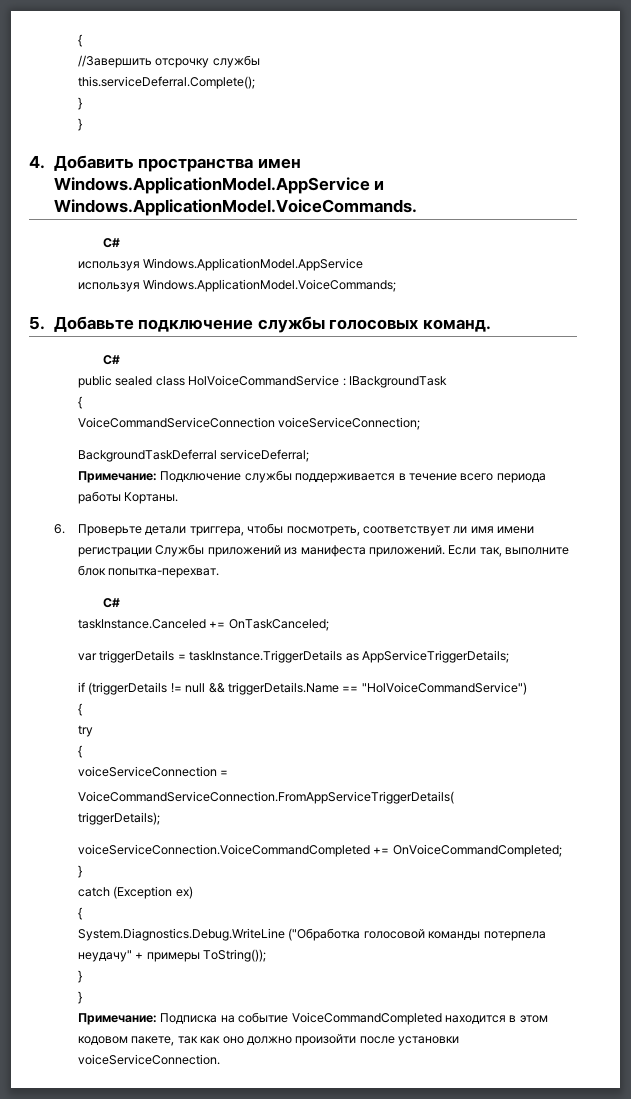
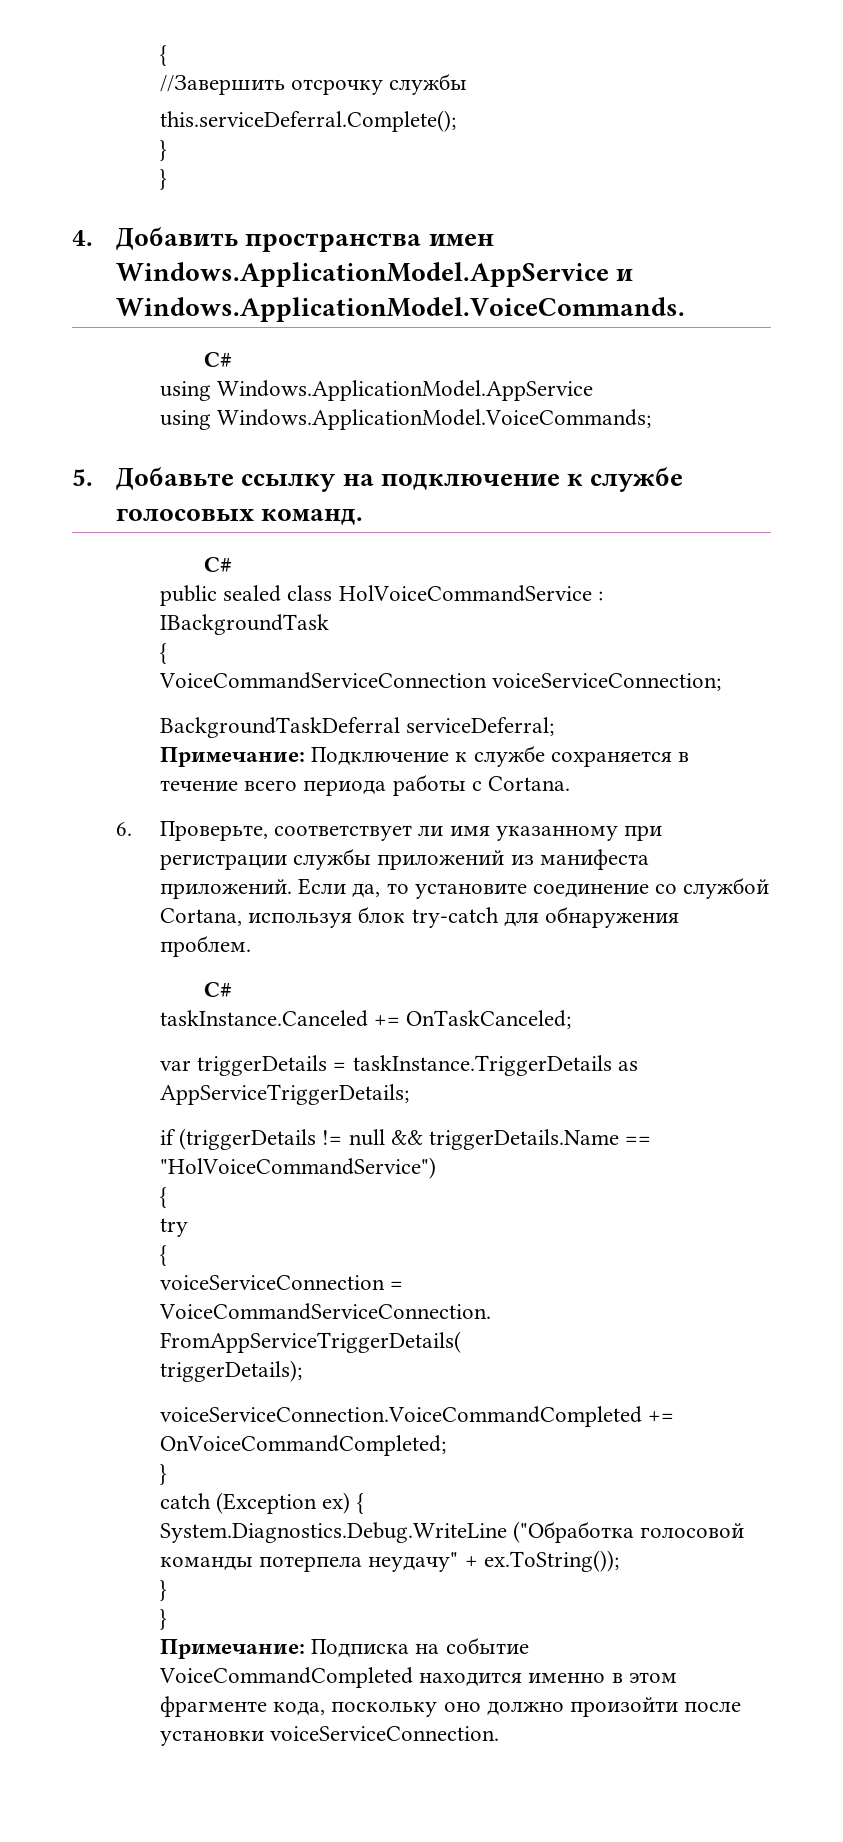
- используя Windows.ApplicationModel.AppService
+ using Windows.ApplicationModel.AppService
- используя Windows.ApplicationModel.VoiceCommands;
+ using Windows.ApplicationModel.VoiceCommands;
- 5. Добавьте подключение службы голосовых команд.
+ 5. Добавьте ссылку на подключение к службе голосовых команд.
- Примечание: Подключение службы поддерживается в течение всего периода работы Кортаны.
+ Примечание: Подключение к службе сохраняется в течение всего периода работы c Cortana.
- 6. Проверьте детали триггера, чтобы посмотреть, соответствует ли имя имени регистрации Службы приложений из манифеста приложений.
+ 6. Проверьте, соответствует ли имя указанному при регистрации службы приложений из манифеста приложений.
- Если так, выполните блок попытка-перехват.
+ Если да, то установите соединение со службой Cortana, используя блок try-catch для обнаружения проблем.
- catch (Exception ex)
- {
+ catch (Exception ex) {
- System.Diagnostics.Debug.WriteLine ("Обработка голосовой команды потерпела неудачу" + примеры ToString());
+ System.Diagnostics.Debug.WriteLine ("Обработка голосовой команды потерпела неудачу" + ex.ToString());
- Примечание: Подписка на событие VoiceCommandCompleted находится в этом кодовом пакете, так как оно должно произойти после установки voiceServiceConnection.
+ Примечание: Подписка на событие VoiceCommandCompleted находится именно в этом фрагменте кода, поскольку оно должно произойти после установки voiceServiceConnection.

